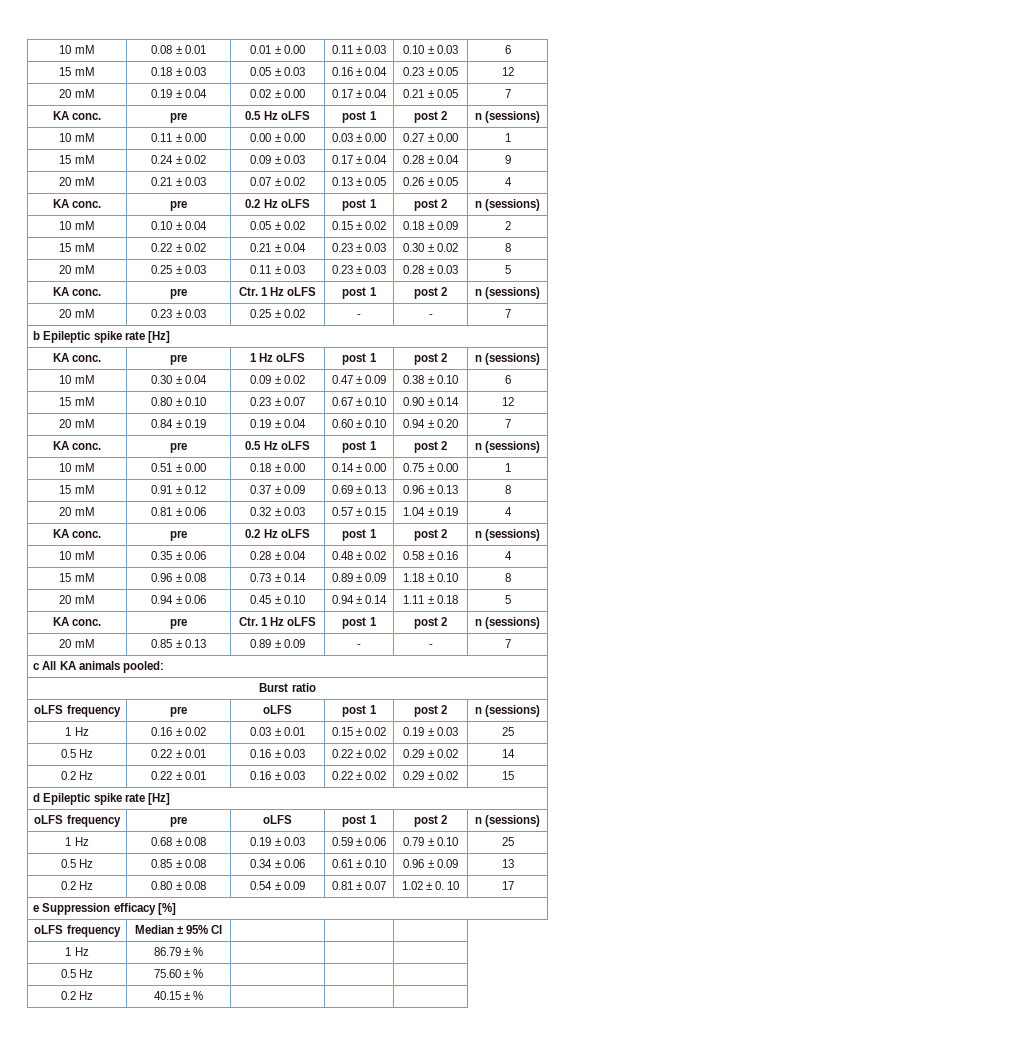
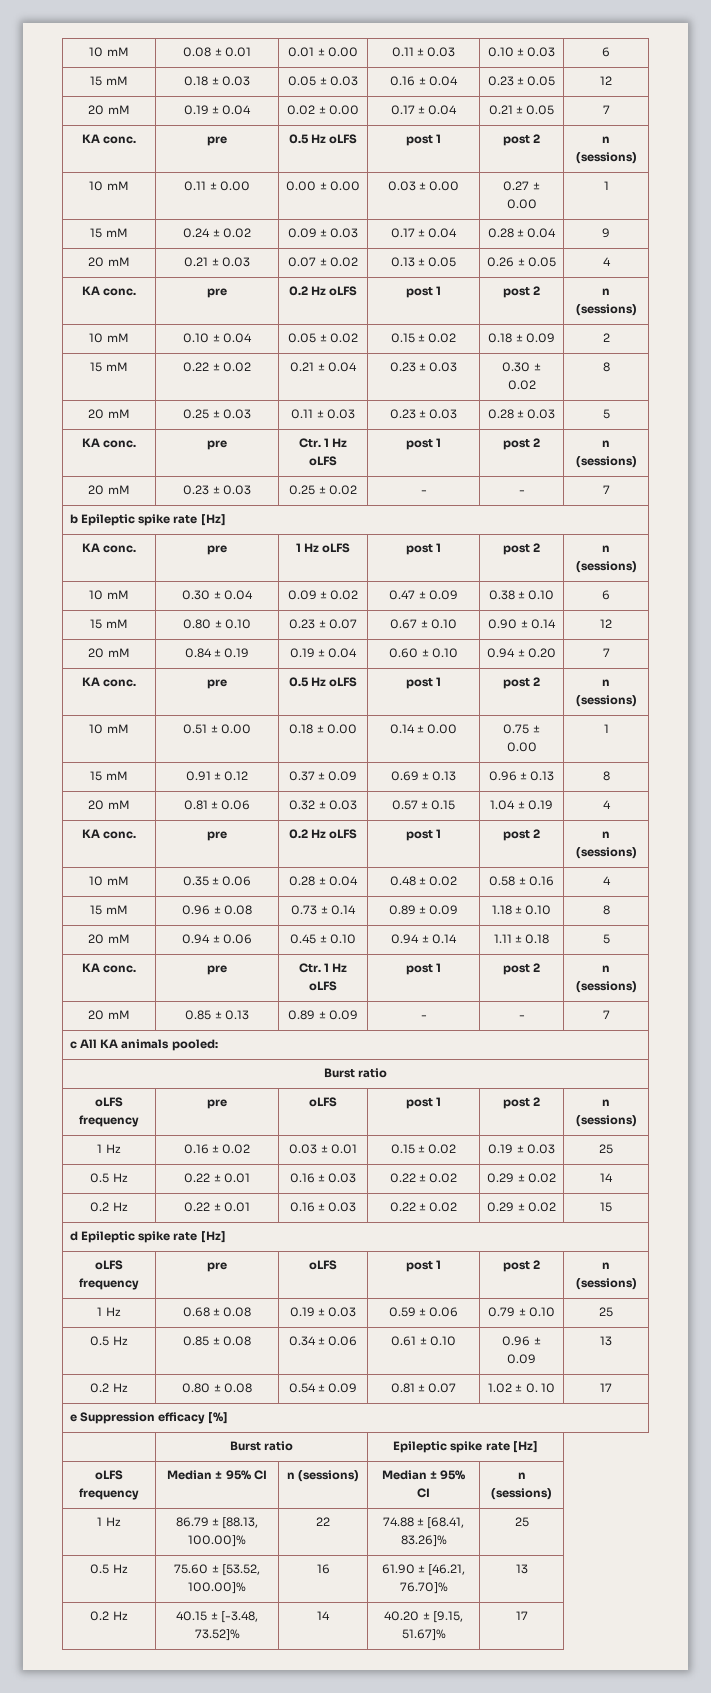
+ | Burst ratio | Epileptic spike rate [Hz]
- oLFS frequency | Median ± 95% CI | | |
- 1 Hz | 86.79 ± % | | |
- 0.5 Hz | 75.60 ± % | | |
- 0.2 Hz | 40.15 ± % | | |
+ oLFS frequency | Median ± 95% CI | n (sessions) | Median ± 95% CI | n (sessions)
+ 1 Hz | 86.79 ± [88.13, 100.00]% | 22 | 74.88 ± [68.41, 83.26]% | 25
+ 0.5 Hz | 75.60 ± [53.52, 100.00]% | 16 | 61.90 ± [46.21, 76.70]% | 13
+ 0.2 Hz | 40.15 ± [-3.48, 73.52]% | 14 | 40.20 ± [9.15, 51.67]% | 17

